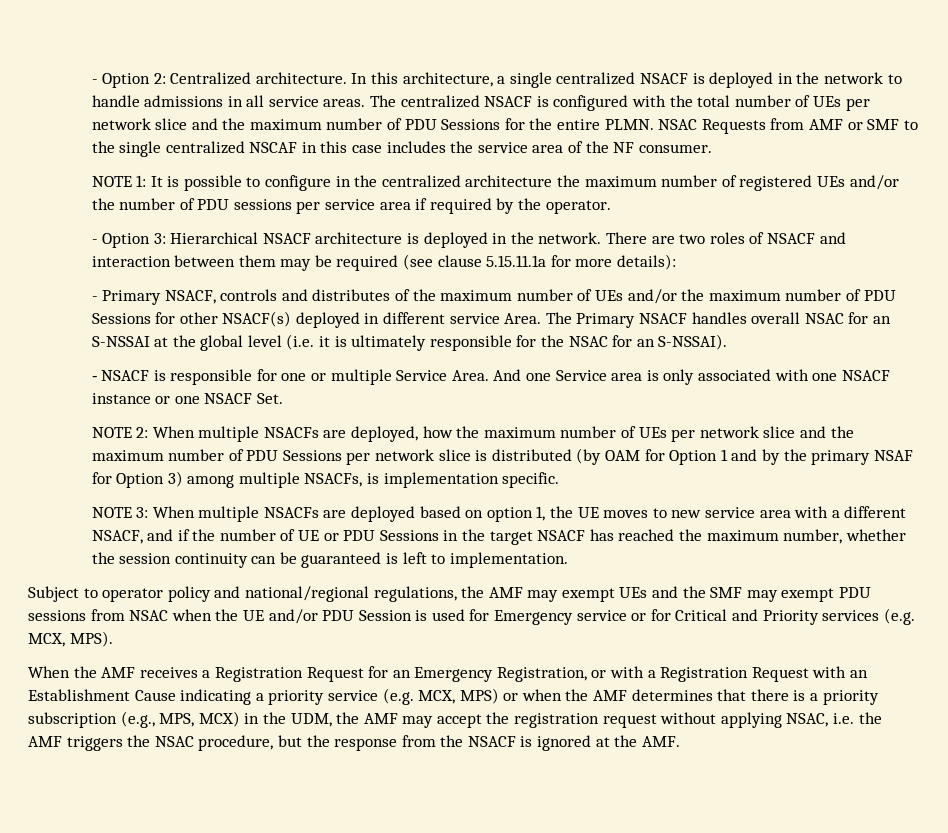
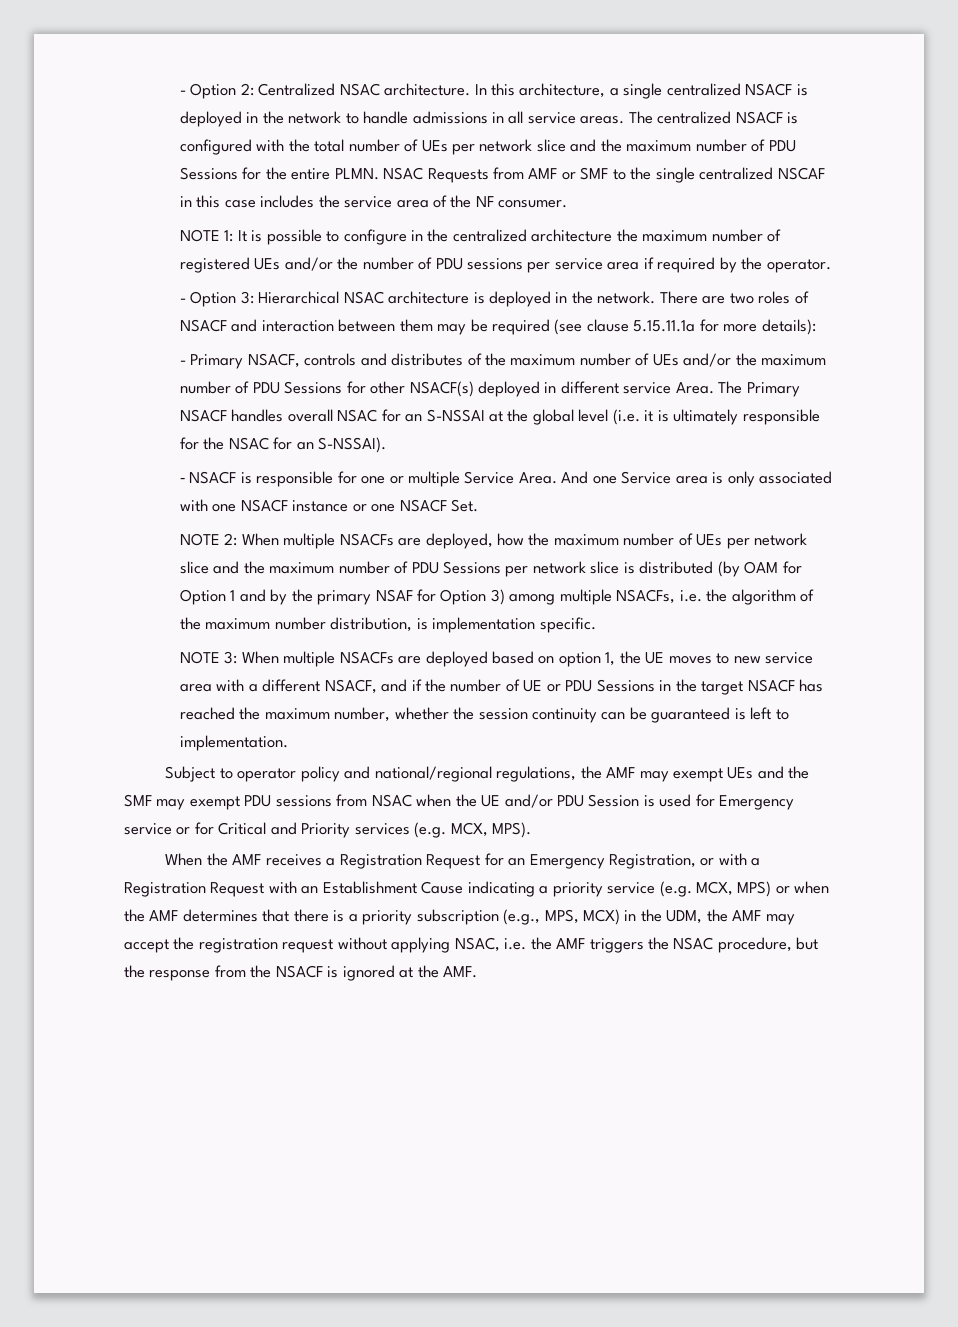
- - Option 2: Centralized architecture.
+ - Option 2: Centralized NSAC architecture.
- - Option 3: Hierarchical NSACF architecture is deployed in the network.
+ - Option 3: Hierarchical NSAC architecture is deployed in the network.
- NOTE 2: When multiple NSACFs are deployed, how the maximum number of UEs per network slice and the maximum number of PDU Sessions per network slice is distributed (by OAM for Option 1 and by the primary NSAF for Option 3) among multiple NSACFs, is implementation specific.
+ NOTE 2: When multiple NSACFs are deployed, how the maximum number of UEs per network slice and the maximum number of PDU Sessions per network slice is distributed (by OAM for Option 1 and by the primary NSAF for Option 3) among multiple NSACFs, i.e. the algorithm of the maximum number distribution, is implementation specific.

